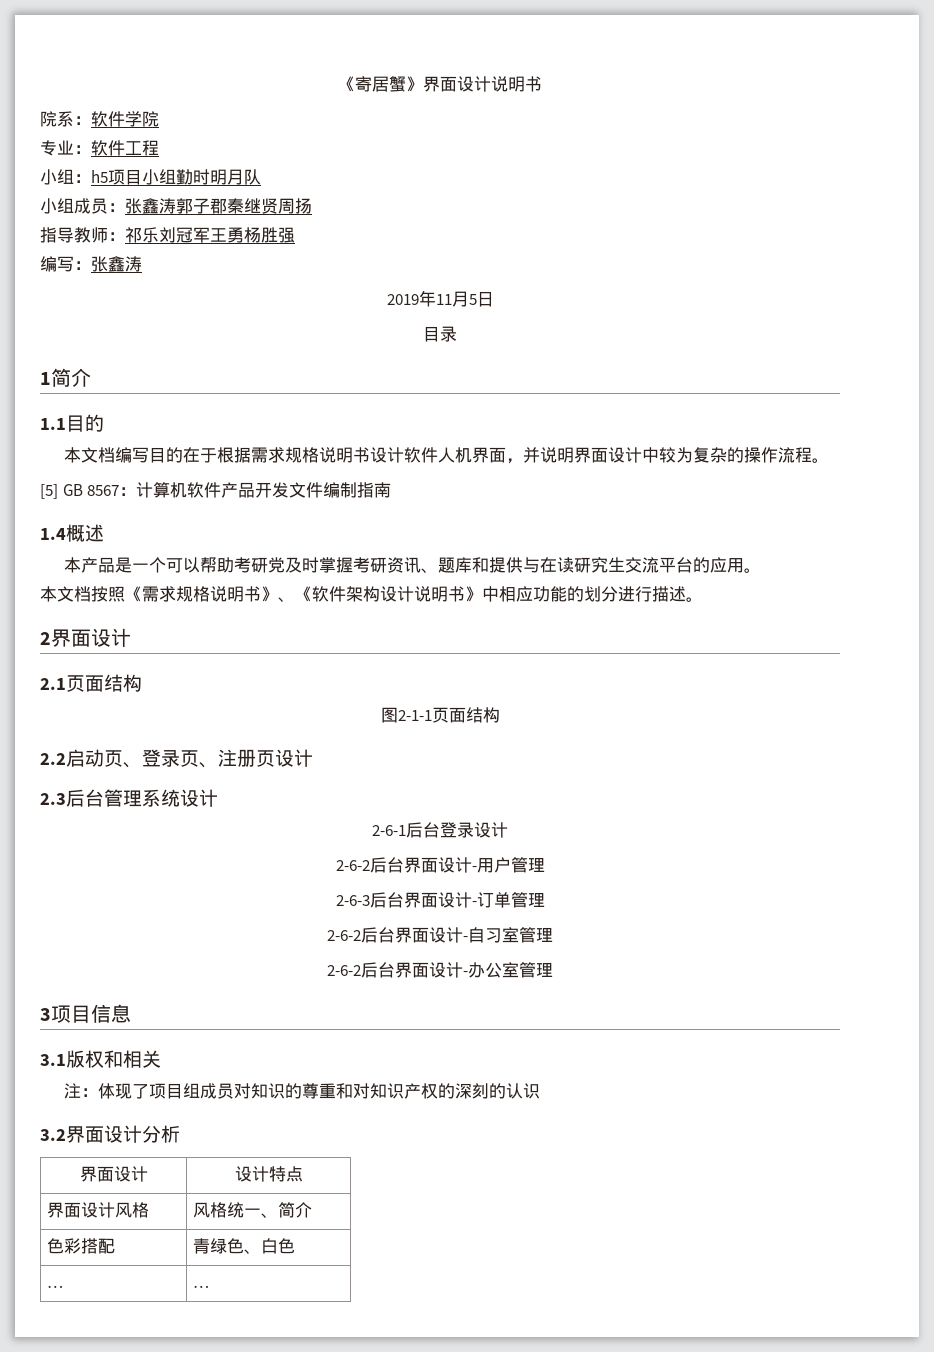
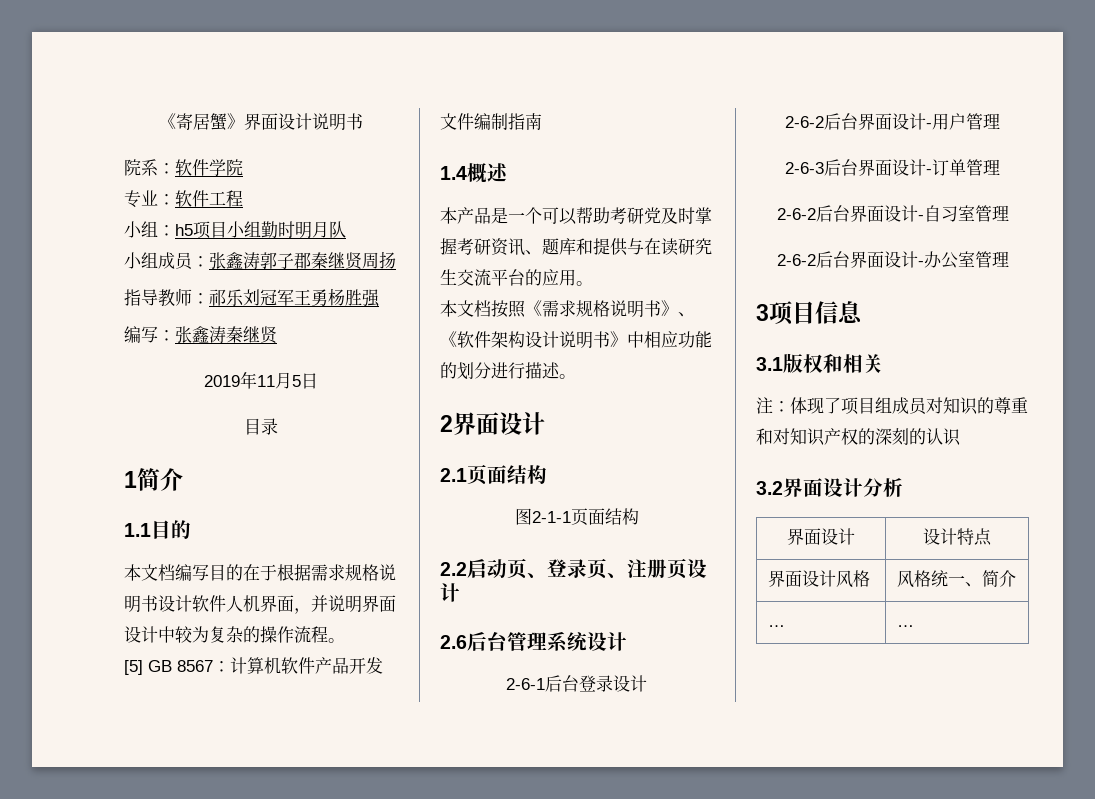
- 编写：张鑫涛
+ 编写：张鑫涛秦继贤
- 2.3后台管理系统设计
+ 2.6后台管理系统设计
- 色彩搭配 | 青绿色、白色

